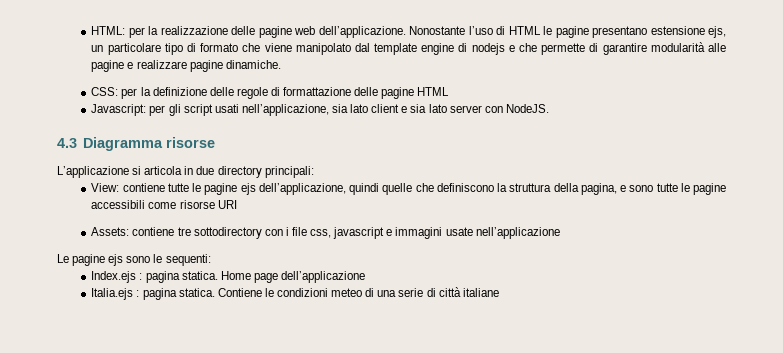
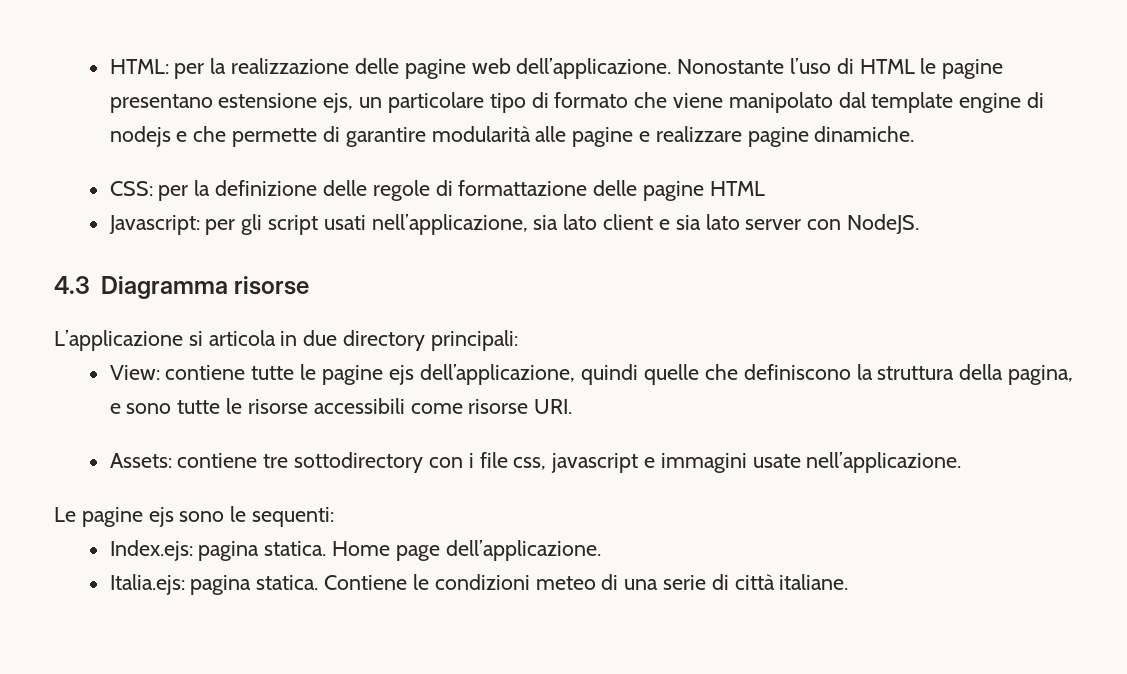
- View: contiene tutte le pagine ejs dell’applicazione, quindi quelle che definiscono la struttura della pagina, e sono tutte le pagine accessibili come risorse URI
+ View: contiene tutte le pagine ejs dell’applicazione, quindi quelle che definiscono la struttura della pagina, e sono tutte le risorse accessibili come risorse URI.
- Assets: contiene tre sottodirectory con i file css, javascript e immagini usate nell’applicazione
+ Assets: contiene tre sottodirectory con i file css, javascript e immagini usate nell’applicazione.
- Index.ejs : pagina statica.
+ Index.ejs: pagina statica.
- Home page dell’applicazione
- Italia.ejs : pagina statica.
+ Home page dell’applicazione.
+ Italia.ejs: pagina statica.
- Contiene le condizioni meteo di una serie di città italiane
+ Contiene le condizioni meteo di una serie di città italiane.

